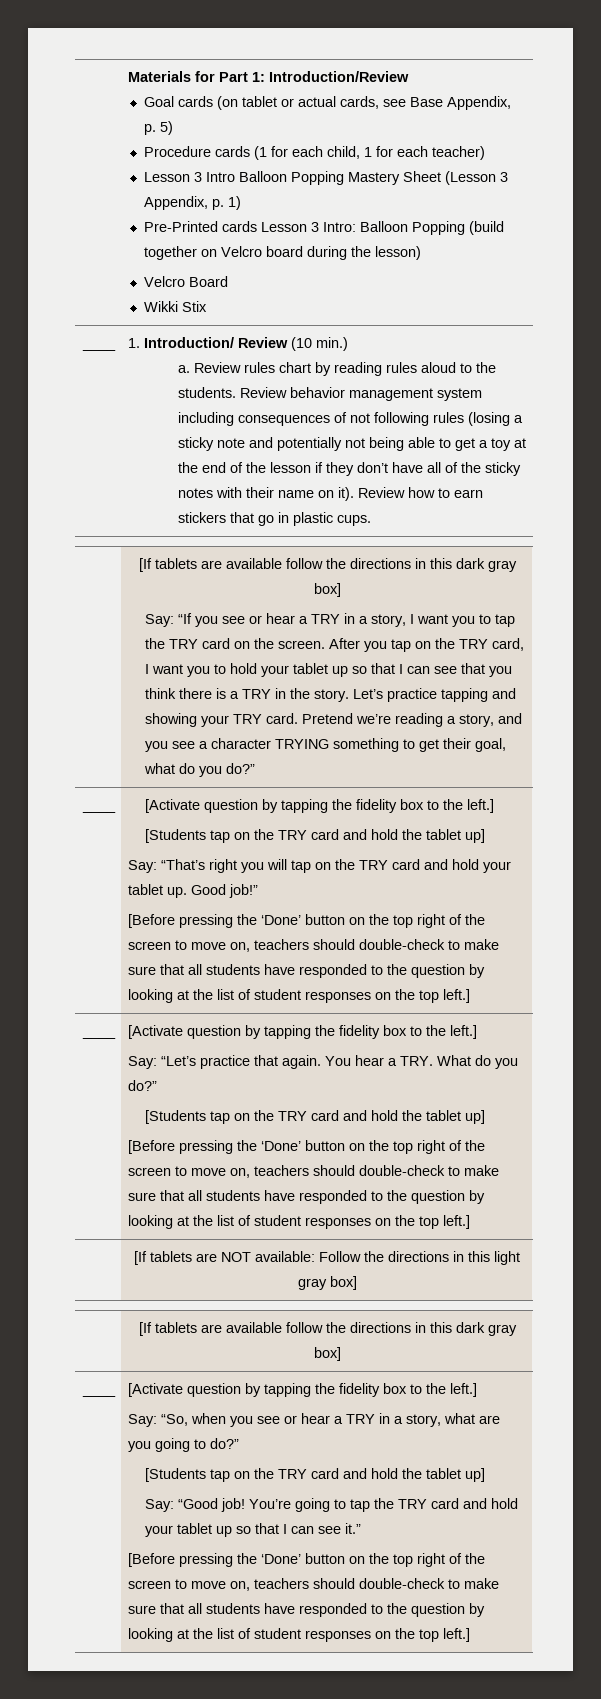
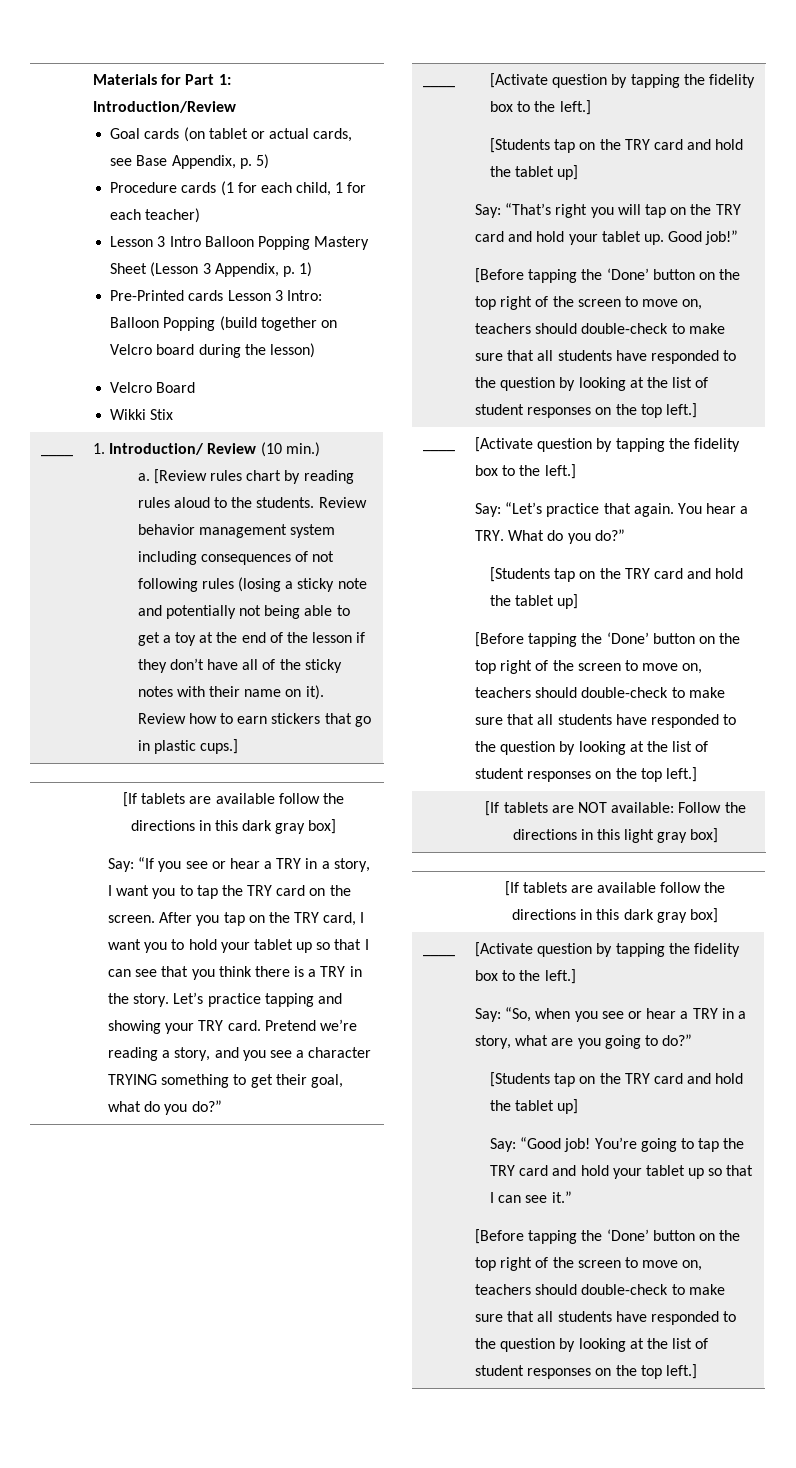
- Review rules chart by reading rules aloud to the students.
+ [Review rules chart by reading rules aloud to the students.
- Review how to earn stickers that go in plastic cups.
+ Review how to earn stickers that go in plastic cups.]
  Good job!”
- [Before pressing the ‘Done’ button on the top right of the screen to move on, teachers should double-check to make sure that all students have responded to the question by looking at the list of student responses on the top left.]
+ [Before tapping the ‘Done’ button on the top right of the screen to move on, teachers should double-check to make sure that all students have responded to the question by looking at the list of student responses on the top left.]
  You hear a TRY. What do you do?”
  [Students tap on the TRY card and hold the tablet up]
- [Before pressing the ‘Done’ button on the top right of the screen to move on, teachers should double-check to make sure that all students have responded to the question by looking at the list of student responses on the top left.]
+ [Before tapping the ‘Done’ button on the top right of the screen to move on, teachers should double-check to make sure that all students have responded to the question by looking at the list of student responses on the top left.]
  You’re going to tap the TRY card and hold your tablet up so that I can see it.”
- [Before pressing the ‘Done’ button on the top right of the screen to move on, teachers should double-check to make sure that all students have responded to the question by looking at the list of student responses on the top left.]
+ [Before tapping the ‘Done’ button on the top right of the screen to move on, teachers should double-check to make sure that all students have responded to the question by looking at the list of student responses on the top left.]

